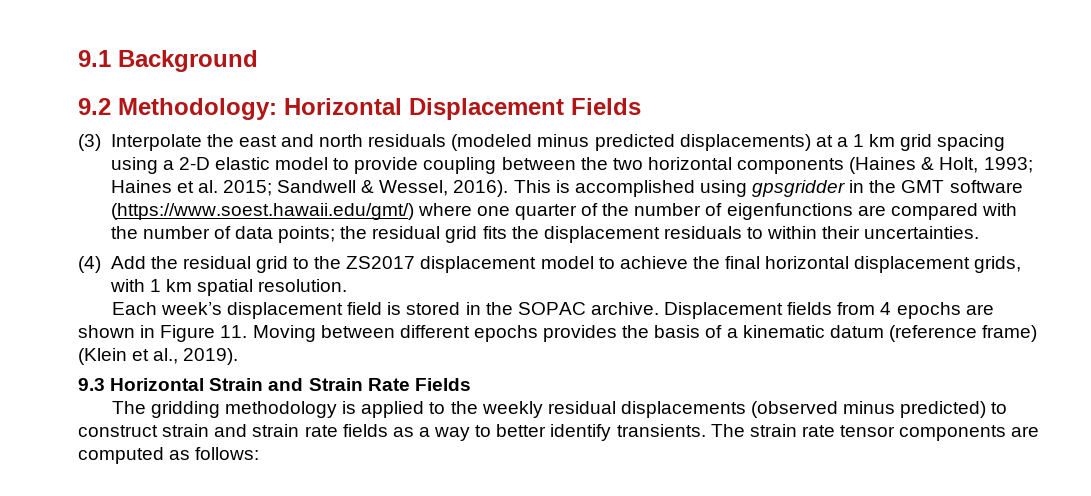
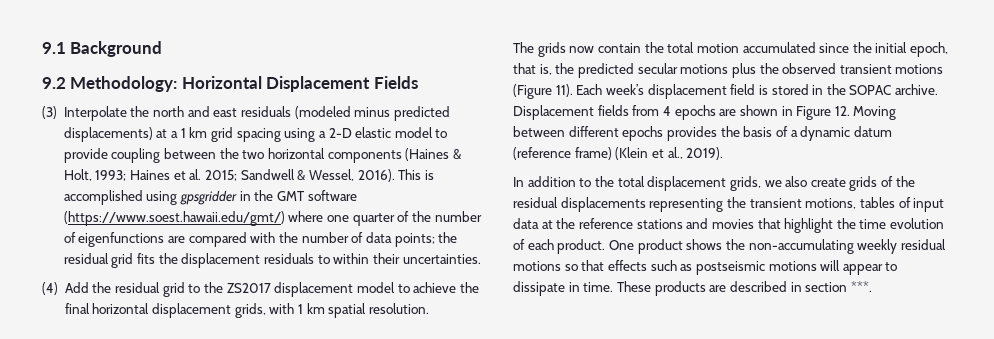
- (3) Interpolate the east and north residuals (modeled minus predicted displacements) at a 1 km grid spacing using a 2-D elastic model to provide coupling between the two horizontal components (Haines & Holt, 1993; Haines et al. 2015; Sandwell & Wessel, 2016).
+ (3) Interpolate the north and east residuals (modeled minus predicted displacements) at a 1 km grid spacing using a 2-D elastic model to provide coupling between the two horizontal components (Haines & Holt, 1993; Haines et al. 2015; Sandwell & Wessel, 2016).
+ The grids now contain the total motion accumulated since the initial epoch, that is, the predicted secular motions plus the observed transient motions (Figure 11).
- Displacement fields from 4 epochs are shown in Figure 11. Moving between different epochs provides the basis of a kinematic datum (reference frame) (Klein et al., 2019).
+ Displacement fields from 4 epochs are shown in Figure 12. Moving between different epochs provides the basis of a dynamic datum (reference frame) (Klein et al., 2019).
- 9.3 Horizontal Strain and Strain Rate Fields
- The gridding methodology is applied to the weekly residual displacements (observed minus predicted) to construct strain and strain rate fields as a way to better identify transients. The strain rate tensor components are computed as follows:
+ In addition to the total displacement grids, we also create grids of the residual displacements representing the transient motions, tables of input data at the reference stations and movies that highlight the time evolution of each product. One product shows the non-accumulating weekly residual motions so that effects such as postseismic motions will appear to dissipate in time. These products are described in section ***.

